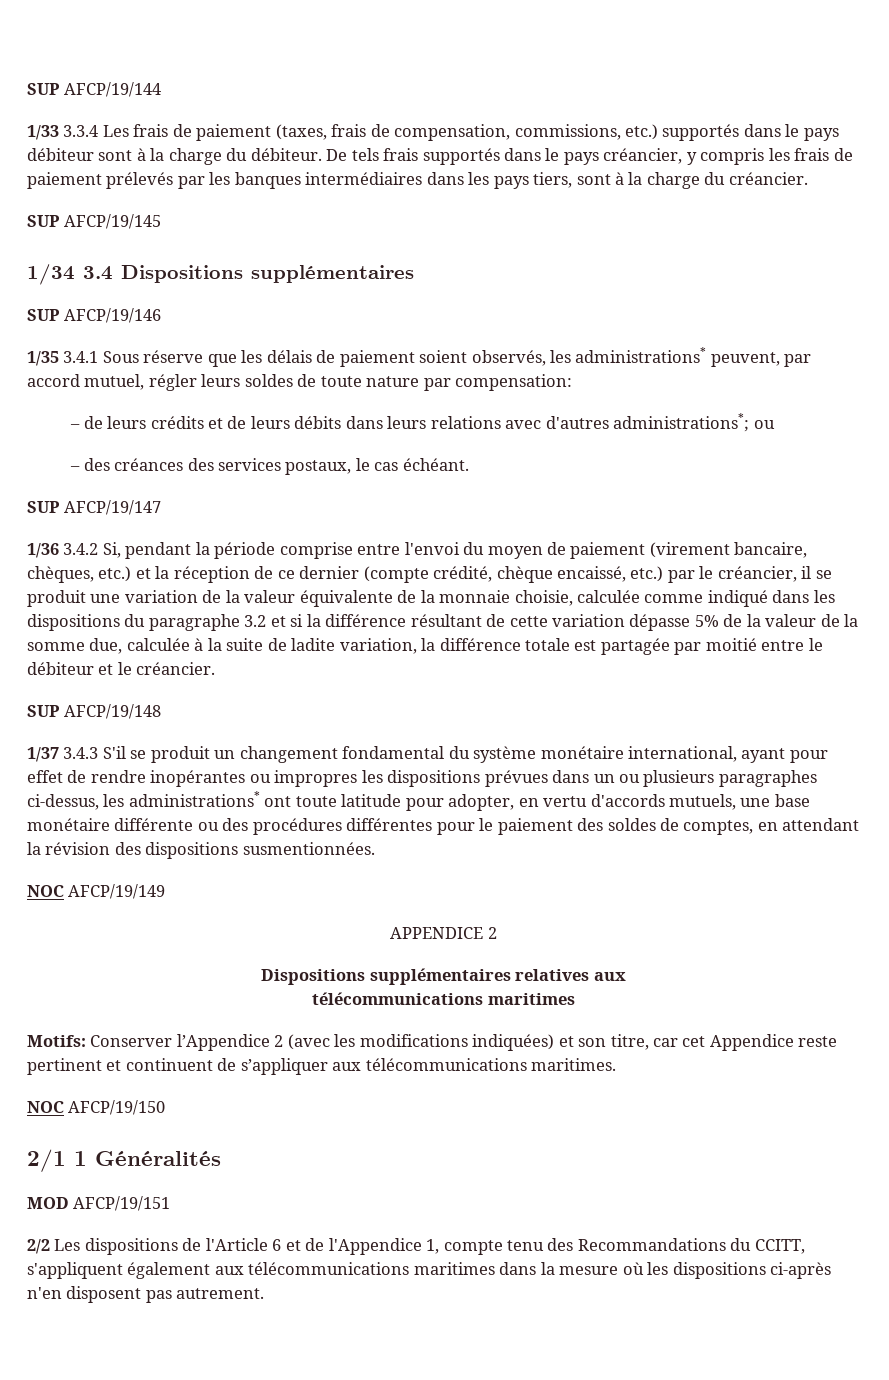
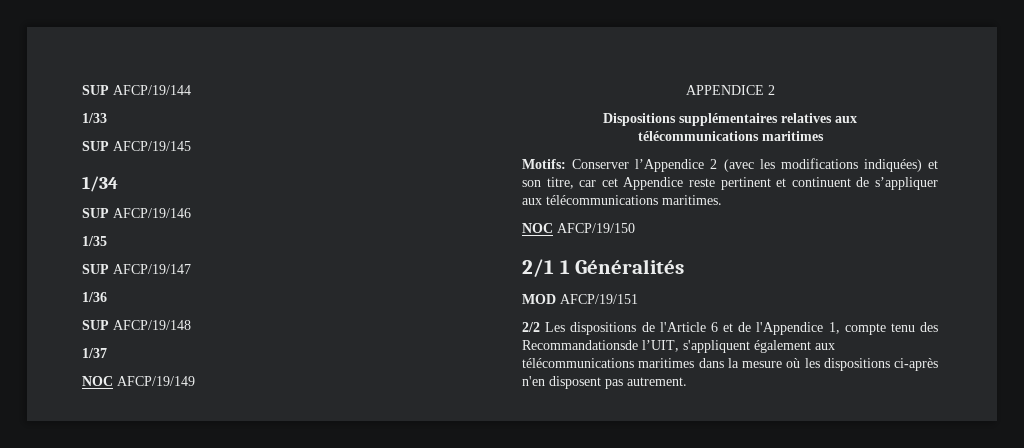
- 1/33 3.3.4 Les frais de paiement (taxes, frais de compensation, commissions, etc.) supportés dans le pays débiteur sont à la charge du débiteur. De tels frais supportés dans le pays créancier, y compris les frais de paiement prélevés par les banques intermédiaires dans les pays tiers, sont à la charge du créancier.
+ 1/33
- 1/34 3.4 Dispositions supplémentaires
+ 1/34
- 1/35 3.4.1 Sous réserve que les délais de paiement soient observés, les administrations* peuvent, par accord mutuel, régler leurs soldes de toute nature par compensation:
- – de leurs crédits et de leurs débits dans leurs relations avec d'autres administrations*; ou
- – des créances des services postaux, le cas échéant.
+ 1/35
  SUP AFCP/19/147
- 1/36 3.4.2 Si, pendant la période comprise entre l'envoi du moyen de paiement (virement bancaire, chèques, etc.) et la réception de ce dernier (compte crédité, chèque encaissé, etc.) par le créancier, il se produit une variation de la valeur équivalente de la monnaie choisie, calculée comme indiqué dans les dispositions du paragraphe 3.2 et si la différence résultant de cette variation dépasse 5% de la valeur de la somme due, calculée à la suite de ladite variation, la différence totale est partagée par moitié entre le débiteur et le créancier.
+ 1/36
  SUP AFCP/19/148
- 1/37 3.4.3 S'il se produit un changement fondamental du système monétaire international, ayant pour effet de rendre inopérantes ou impropres les dispositions prévues dans un ou plusieurs paragraphes ci-dessus, les administrations* ont toute latitude pour adopter, en vertu d'accords mutuels, une base monétaire différente ou des procédures différentes pour le paiement des soldes de comptes, en attendant la révision des dispositions susmentionnées.
+ 1/37
- 2/2 Les dispositions de l'Article 6 et de l'Appendice 1, compte tenu des Recommandations du CCITT, s'appliquent également aux télécommunications maritimes dans la mesure où les dispositions ci-après n'en disposent pas autrement.
+ 2/2 Les dispositions de l'Article 6 et de l'Appendice 1, compte tenu des Recommandationsde l’UIT, s'appliquent également aux télécommunications maritimes dans la mesure où les dispositions ci-après n'en disposent pas autrement.

